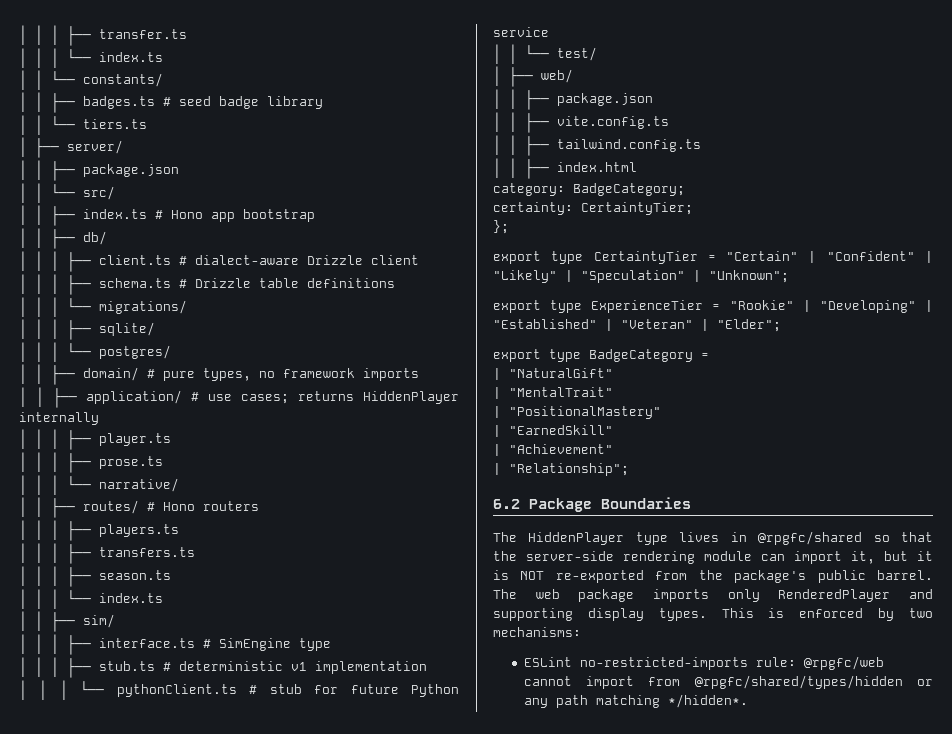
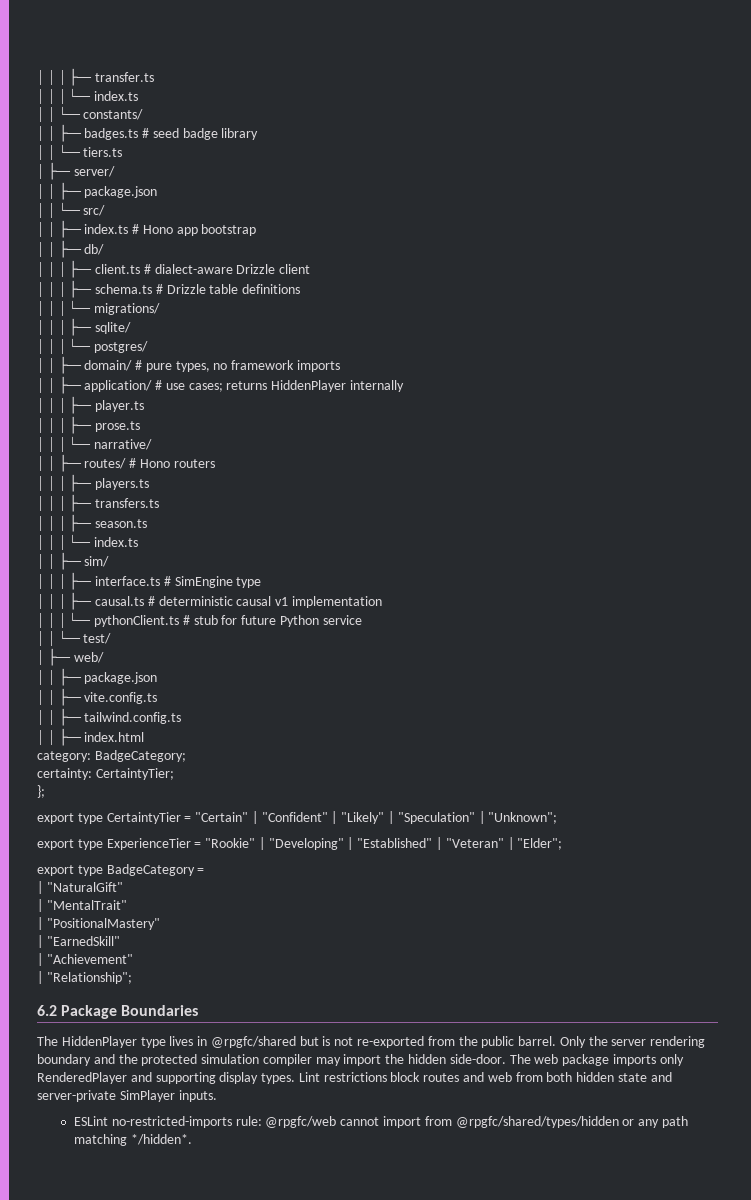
- │ │ │ ├── stub.ts # deterministic v1 implementation
+ │ │ │ ├── causal.ts # deterministic causal v1 implementation
- The HiddenPlayer type lives in @rpgfc/shared so that the server-side rendering module can import it, but it is NOT re-exported from the package's public barrel.
+ The HiddenPlayer type lives in @rpgfc/shared but is not re-exported from the public barrel.
+ Only the server rendering boundary and the protected simulation compiler may import the hidden side-door.
- This is enforced by two mechanisms:
+ Lint restrictions block routes and web from both hidden state and server-private SimPlayer inputs.

